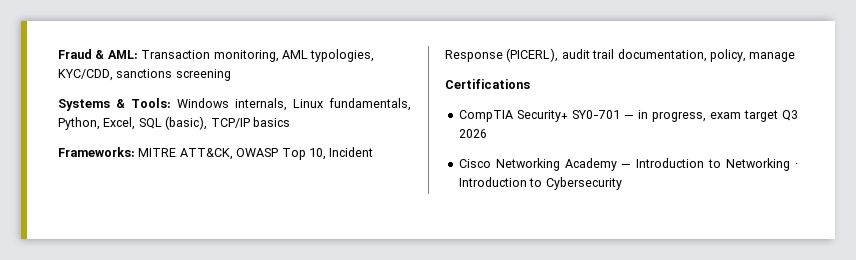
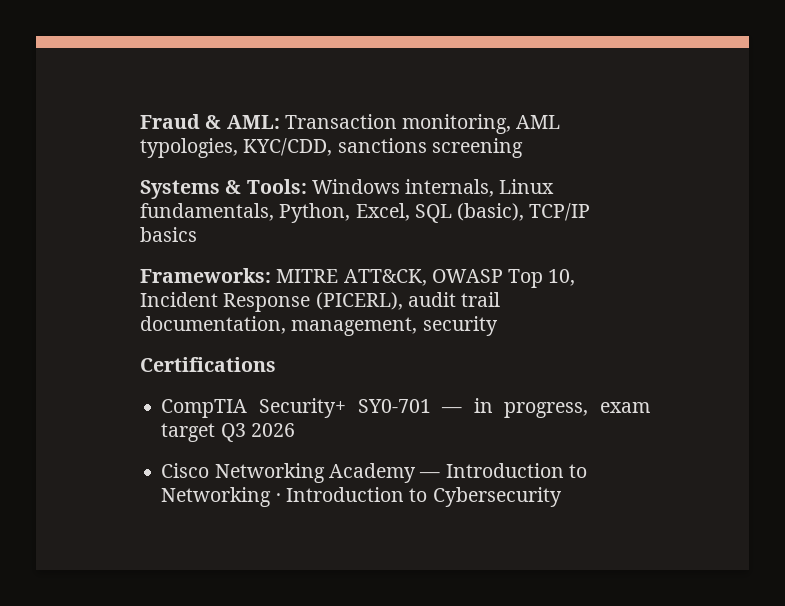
- Frameworks: MITRE ATT&CK, OWASP Top 10, Incident Response (PICERL), audit trail documentation, policy, manage
+ Frameworks: MITRE ATT&CK, OWASP Top 10, Incident Response (PICERL), audit trail documentation, management, security

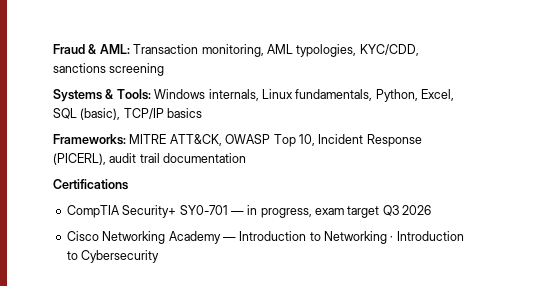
- Frameworks: MITRE ATT&CK, OWASP Top 10, Incident Response (PICERL), audit trail documentation, management, security
+ Frameworks: MITRE ATT&CK, OWASP Top 10, Incident Response (PICERL), audit trail documentation

